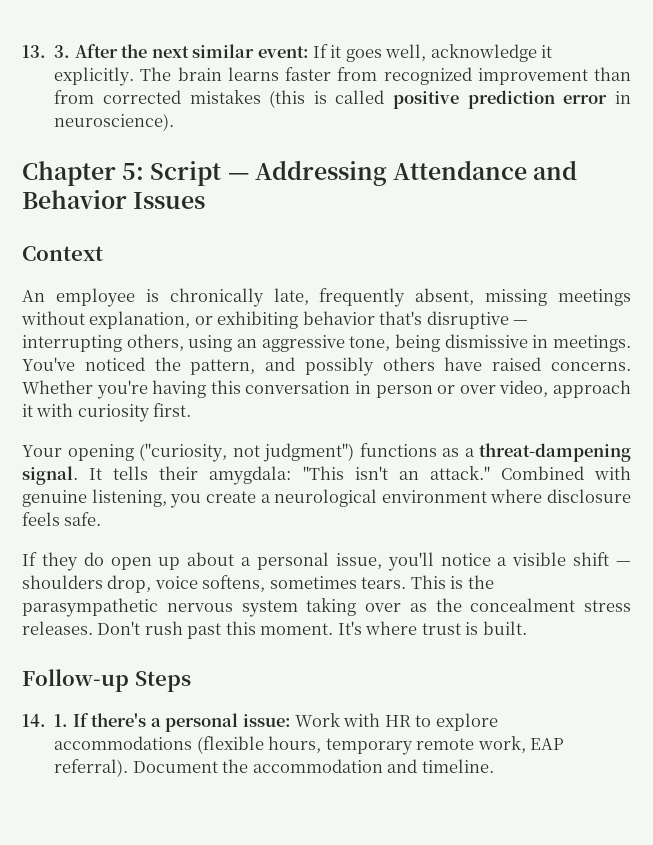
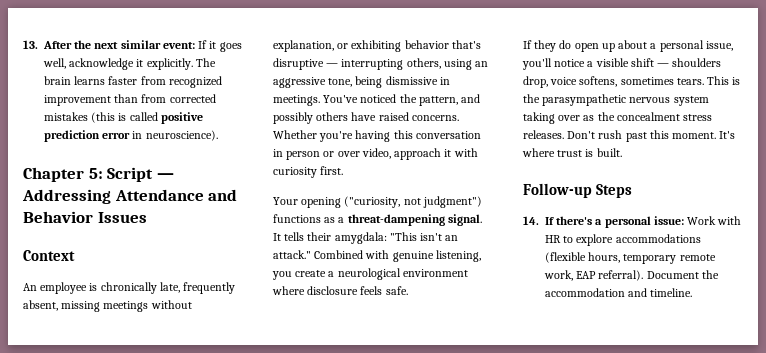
- 13. 3. After the next similar event: If it goes well, acknowledge it explicitly.
+ 13. After the next similar event: If it goes well, acknowledge it explicitly.
- 14. 1. If there's a personal issue: Work with HR to explore accommodations (flexible hours, temporary remote work, EAP referral).
+ 14. If there's a personal issue: Work with HR to explore accommodations (flexible hours, temporary remote work, EAP referral).

